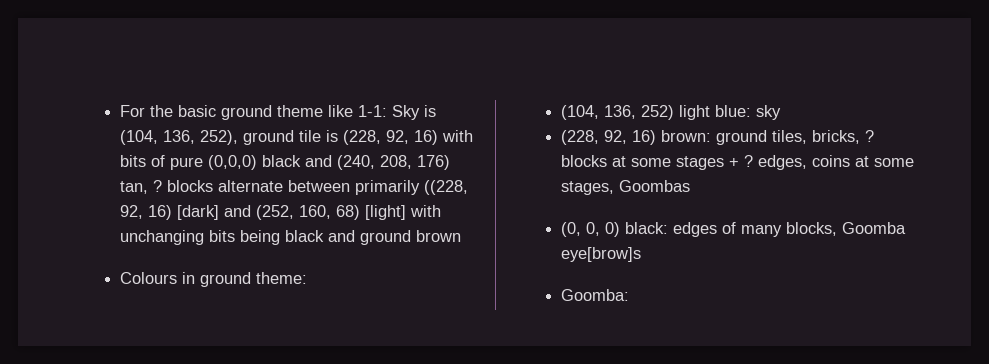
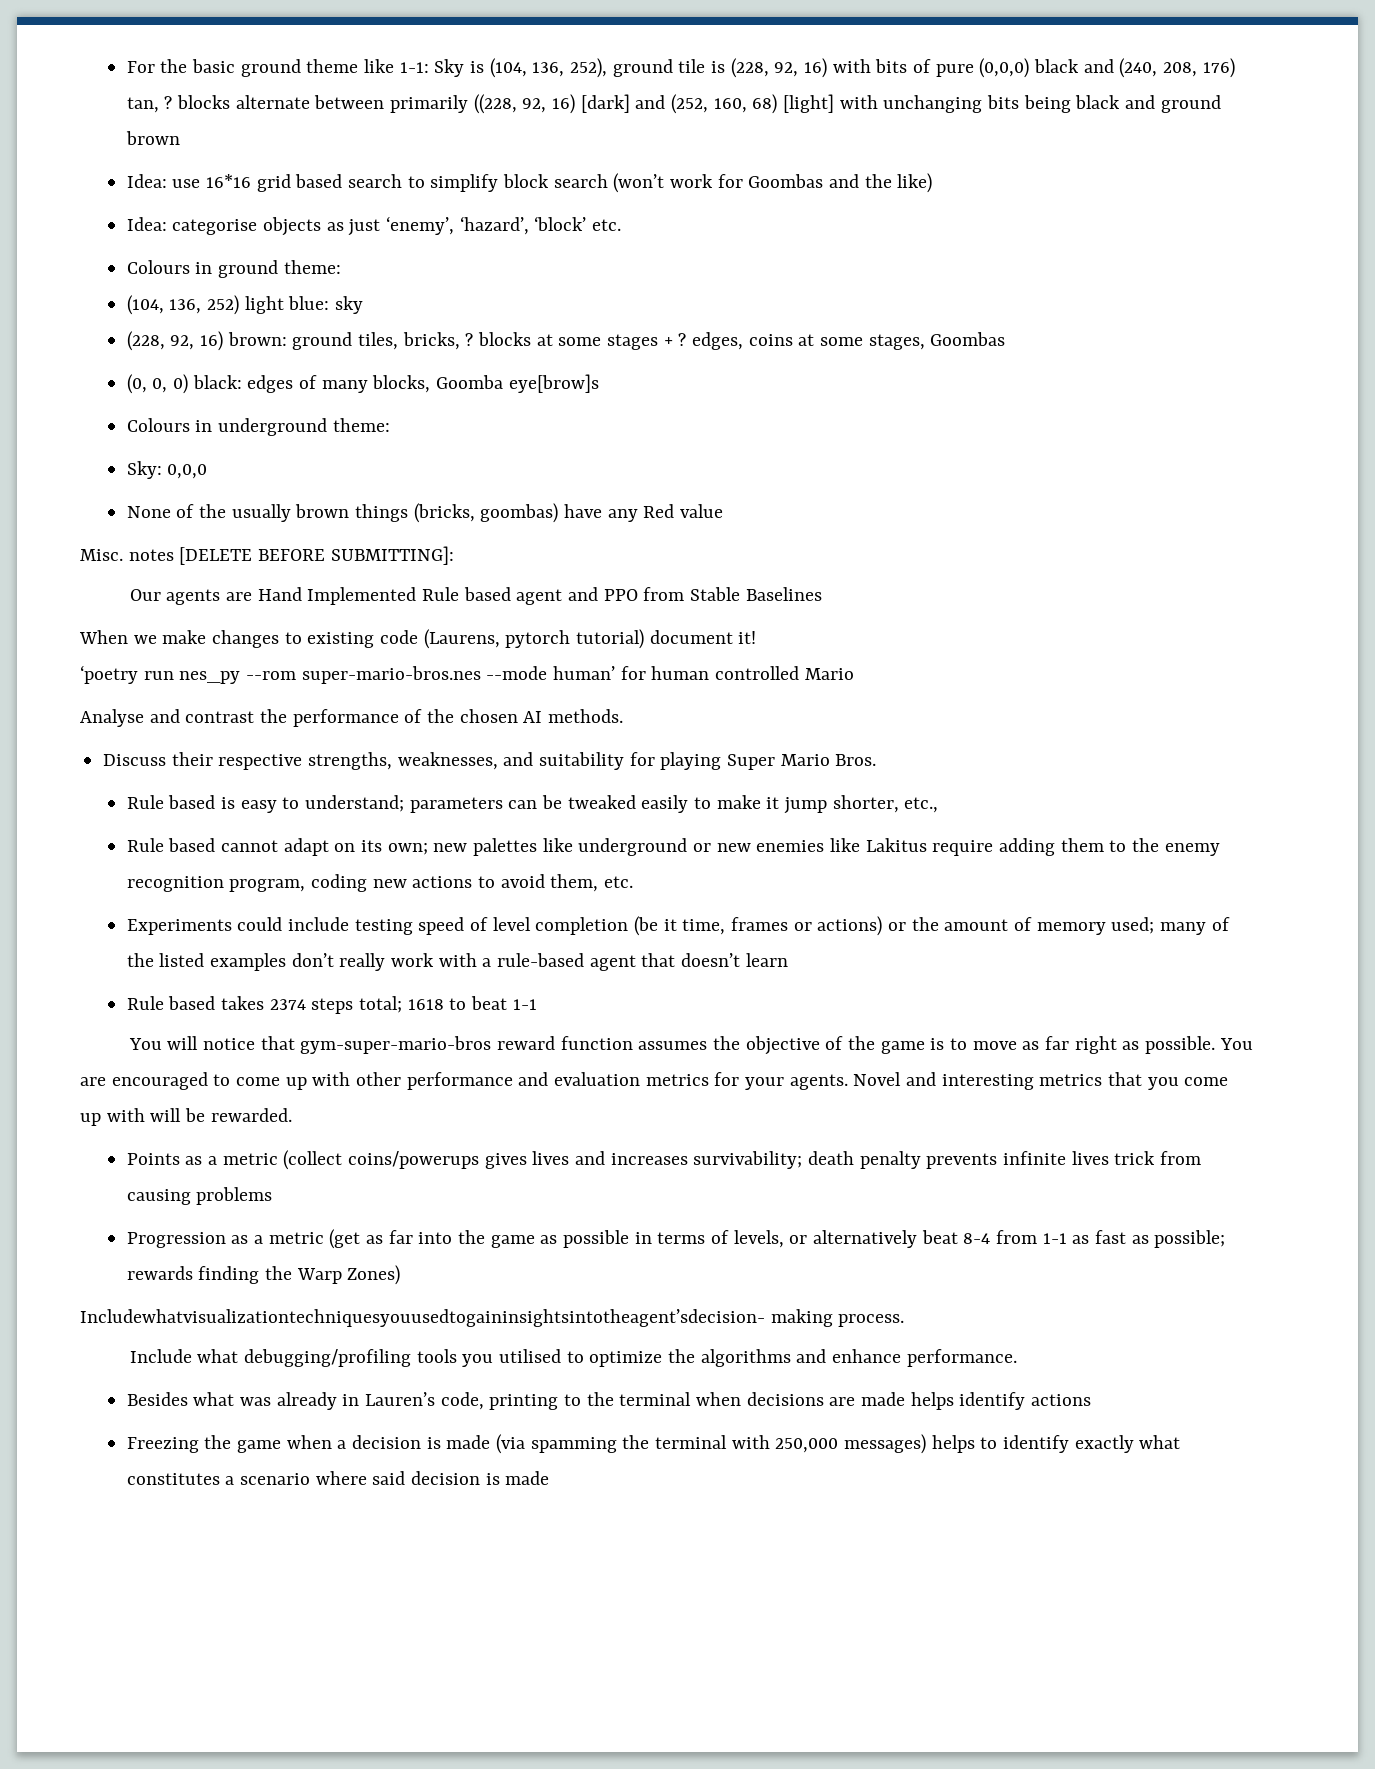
+ Idea: use 16*16 grid based search to simplify block search (won’t work for Goombas and the like)
+ Idea: categorise objects as just ‘enemy’, ‘hazard’, ‘block’ etc.
- Goomba:
+ Colours in underground theme:
+ Sky: 0,0,0
+ None of the usually brown things (bricks, goombas) have any Red value
+ Misc. notes [DELETE BEFORE SUBMITTING]:
+ Our agents are Hand Implemented Rule based agent and PPO from Stable Baselines
+ When we make changes to existing code (Laurens, pytorch tutorial) document it!
+ ‘poetry run nes_py --rom super-mario-bros.nes --mode human’ for human controlled Mario
+ Analyse and contrast the performance of the chosen AI methods.
+ Discuss their respective strengths, weaknesses, and suitability for playing Super Mario Bros.
+ Rule based is easy to understand; parameters can be tweaked easily to make it jump shorter, etc.,
+ Rule based cannot adapt on its own; new palettes like underground or new enemies like Lakitus require adding them to the enemy recognition program, coding new actions to avoid them, etc.
+ Experiments could include testing speed of level completion (be it time, frames or actions) or the amount of memory used; many of the listed examples don’t really work with a rule-based agent that doesn’t learn
+ Rule based takes 2374 steps total; 1618 to beat 1-1
+ You will notice that gym-super-mario-bros reward function assumes the objective of the game is to move as far right as possible. You are encouraged to come up with other performance and evaluation metrics for your agents. Novel and interesting metrics that you come up with will be rewarded.
+ Points as a metric (collect coins/powerups gives lives and increases survivability; death penalty prevents infinite lives trick from causing problems
+ Progression as a metric (get as far into the game as possible in terms of levels, or alternatively beat 8-4 from 1-1 as fast as possible; rewards finding the Warp Zones)
+ Includewhatvisualizationtechniquesyouusedtogaininsightsintotheagent’sdecision- making process.
+ Include what debugging/profiling tools you utilised to optimize the algorithms and enhance performance.
+ Besides what was already in Lauren’s code, printing to the terminal when decisions are made helps identify actions
+ Freezing the game when a decision is made (via spamming the terminal with 250,000 messages) helps to identify exactly what constitutes a scenario where said decision is made

